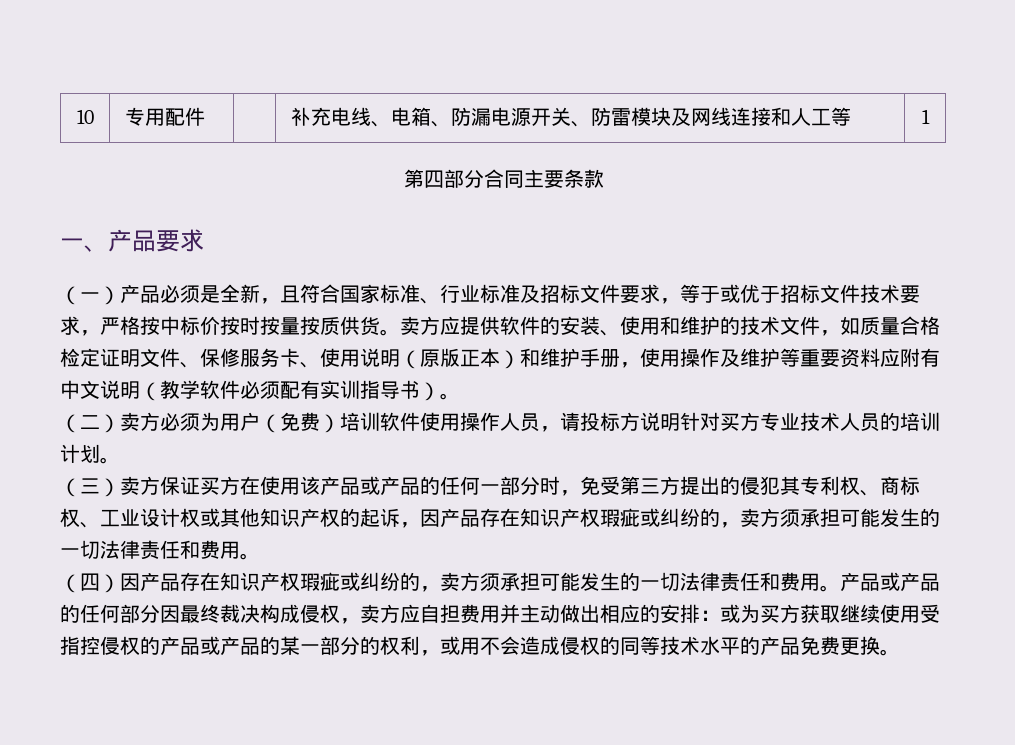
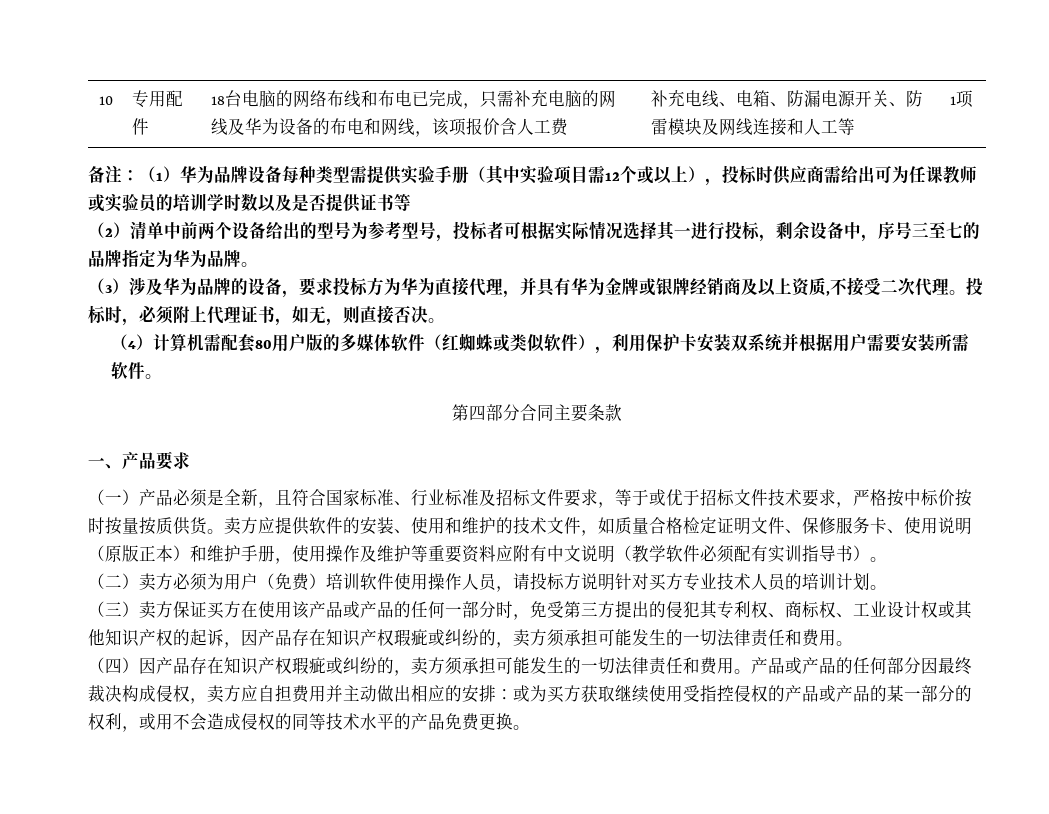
+ 18台电脑的网络布线和布电已完成，只需补充电脑的网线及华为设备的布电和网线，该项报价含人工费
- 补充电线、电箱、防漏电源开关、防雷模块及网线连接和人工等 | 1
+ 补充电线、电箱、防漏电源开关、防雷模块及网线连接和人工等 | 1项
+ 备注：（1）华为品牌设备每种类型需提供实验手册（其中实验项目需12个或以上），投标时供应商需给出可为任课教师或实验员的培训学时数以及是否提供证书等
+ （2）清单中前两个设备给出的型号为参考型号，投标者可根据实际情况选择其一进行投标，剩余设备中，序号三至七的品牌指定为华为品牌。
+ （3）涉及华为品牌的设备，要求投标方为华为直接代理，并具有华为金牌或银牌经销商及以上资质,不接受二次代理。投标时，必须附上代理证书，如无，则直接否决。
+ （4）计算机需配套80用户版的多媒体软件（红蜘蛛或类似软件），利用保护卡安装双系统并根据用户需要安装所需软件。

